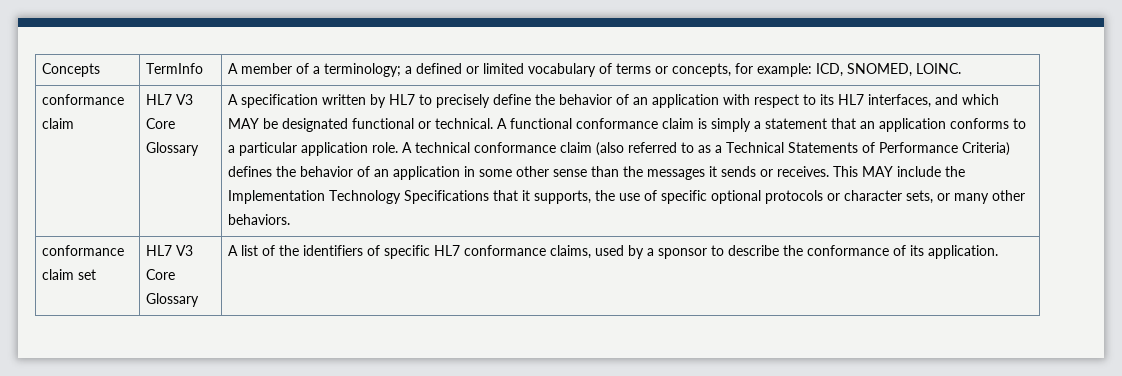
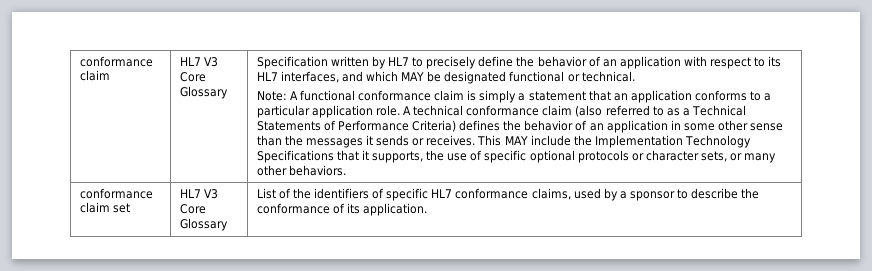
- Concepts | TermInfo | A member of a terminology; a defined or limited vocabulary of terms or concepts, for example: ICD, SNOMED, LOINC.
- A specification written by HL7 to precisely define the behavior of an application with respect to its HL7 interfaces, and which MAY be designated functional or technical. A functional conformance claim is simply a statement that an application conforms to a particular application role.
+ Specification written by HL7 to precisely define the behavior of an application with respect to its HL7 interfaces, and which MAY be designated functional or technical.
+ Note: A functional conformance claim is simply a statement that an application conforms to a particular application role.
- conformance claim set | HL7 V3 Core Glossary | A list of the identifiers of specific HL7 conformance claims, used by a sponsor to describe the conformance of its application.
+ conformance claim set | HL7 V3 Core Glossary | List of the identifiers of specific HL7 conformance claims, used by a sponsor to describe the conformance of its application.

